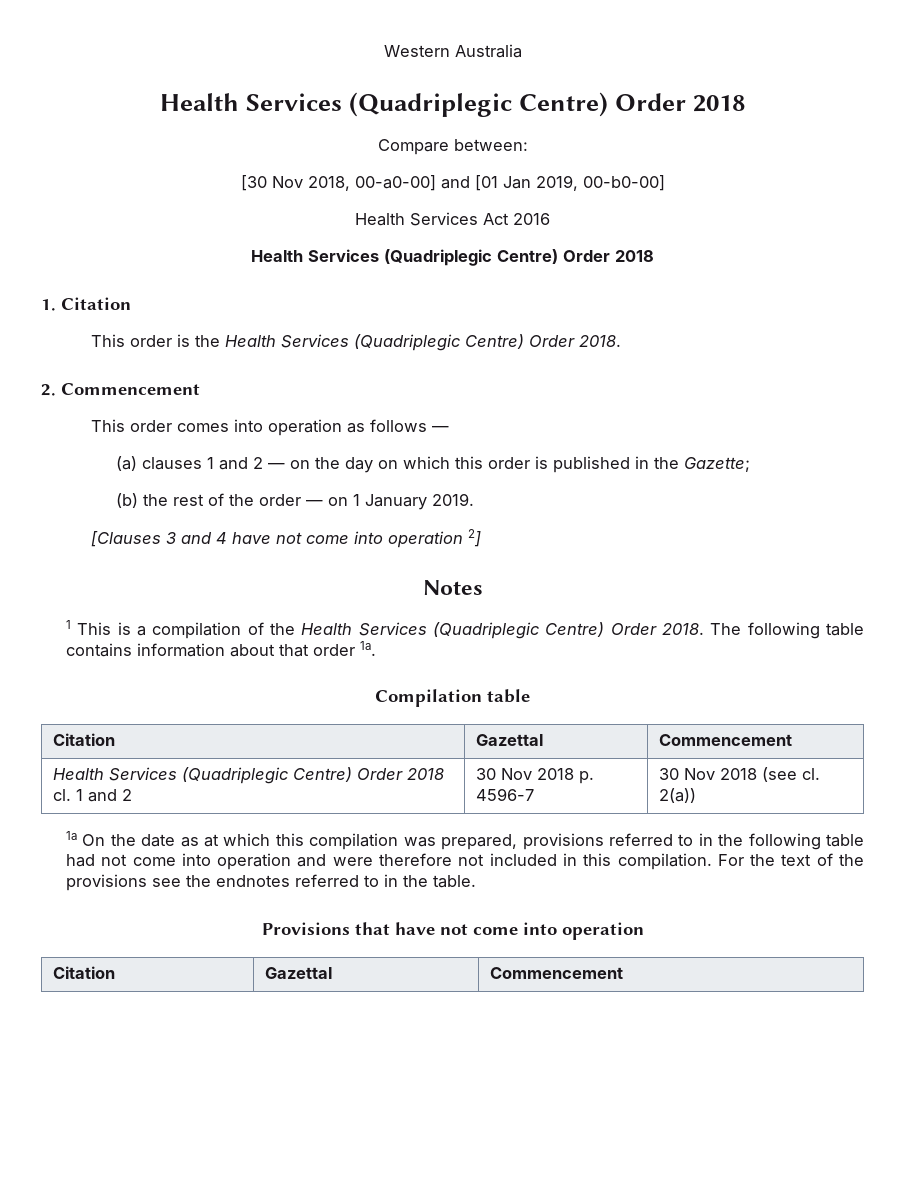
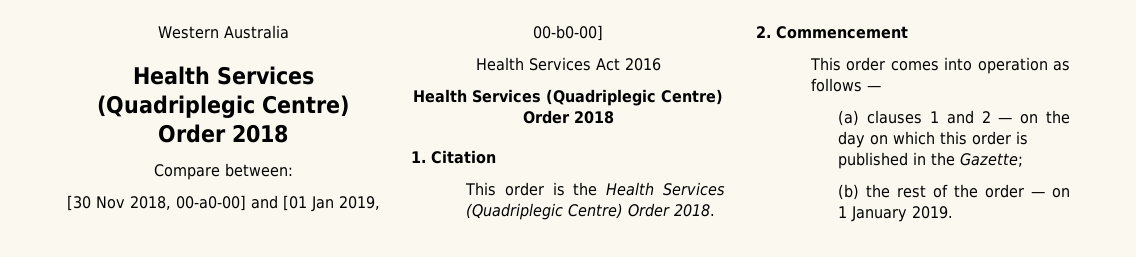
- [Clauses 3 and 4 have not come into operation 2]
- Notes
- 1 This is a compilation of the Health Services (Quadriplegic Centre) Order 2018. The following table contains information about that order 1a.
- Compilation table
- Citation | Gazettal | Commencement
- Health Services (Quadriplegic Centre) Order 2018 cl. 1 and 2 | 30 Nov 2018 p. 4596-7 | 30 Nov 2018 (see cl. 2(a))
- 1a On the date as at which this compilation was prepared, provisions referred to in the following table had not come into operation and were therefore not included in this compilation. For the text of the provisions see the endnotes referred to in the table.
- Provisions that have not come into operation
- Citation | Gazettal | Commencement

